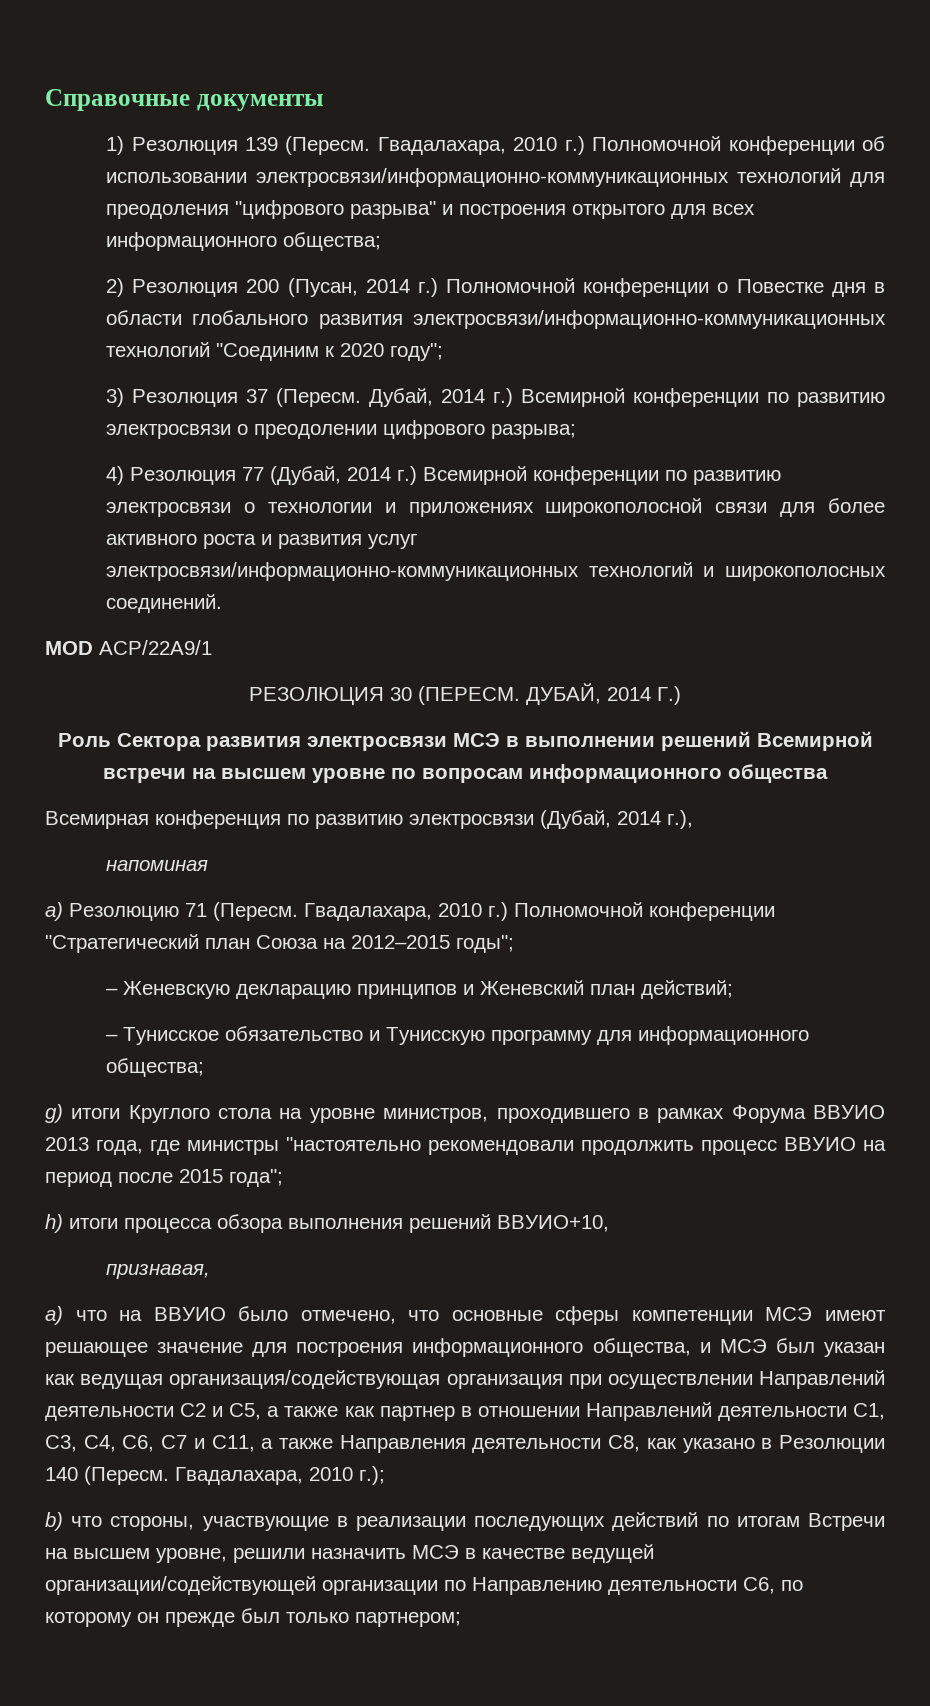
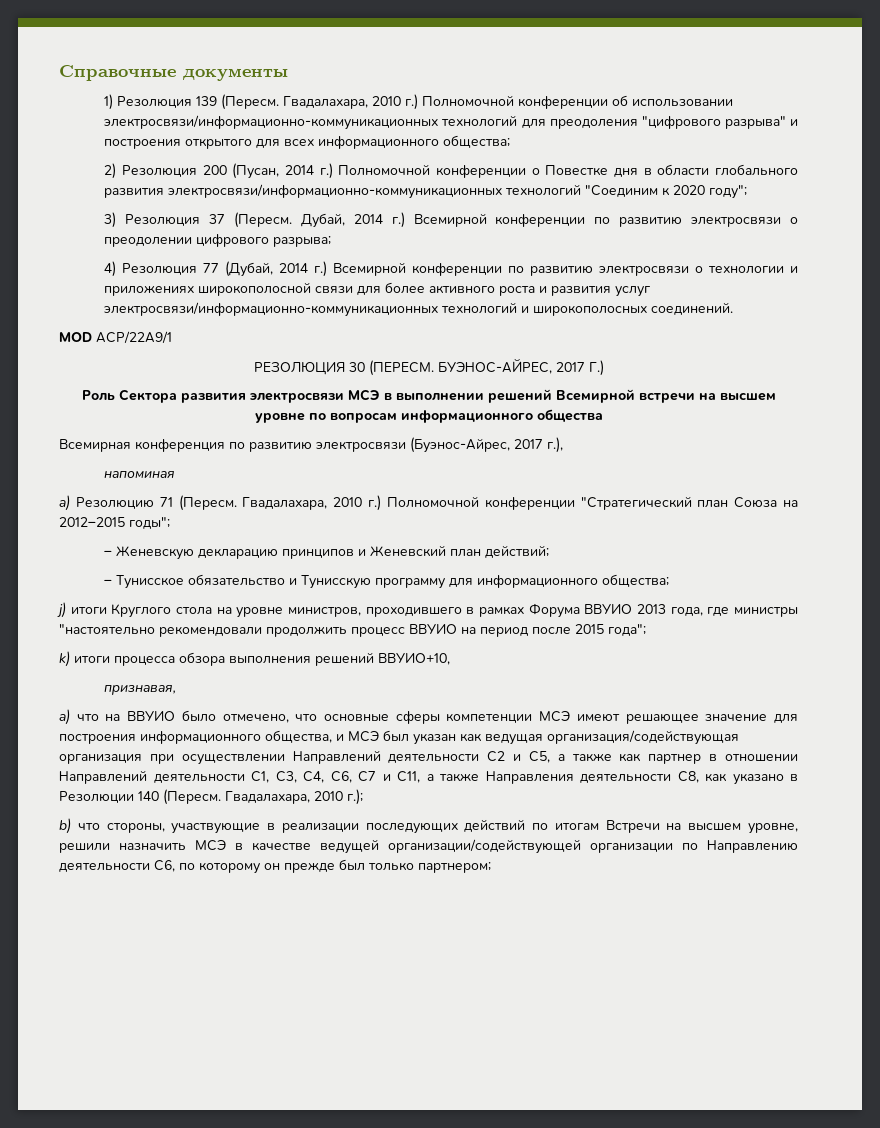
- ДУБАЙ, 2014 Г.)
+ БУЭНОС-АЙРЕС, 2017 Г.)
- Всемирная конференция по развитию электросвязи (Дубай, 2014 г.),
+ Всемирная конференция по развитию электросвязи (Буэнос-Айрес, 2017 г.),
- g) итоги Круглого стола на уровне министров, проходившего в рамках Форума ВВУИО 2013 года, где министры "настоятельно рекомендовали продолжить процесс ВВУИО на период после 2015 года";
+ j) итоги Круглого стола на уровне министров, проходившего в рамках Форума ВВУИО 2013 года, где министры "настоятельно рекомендовали продолжить процесс ВВУИО на период после 2015 года";
- h) итоги процесса обзора выполнения решений ВВУИО+10,
+ k) итоги процесса обзора выполнения решений ВВУИО+10,

